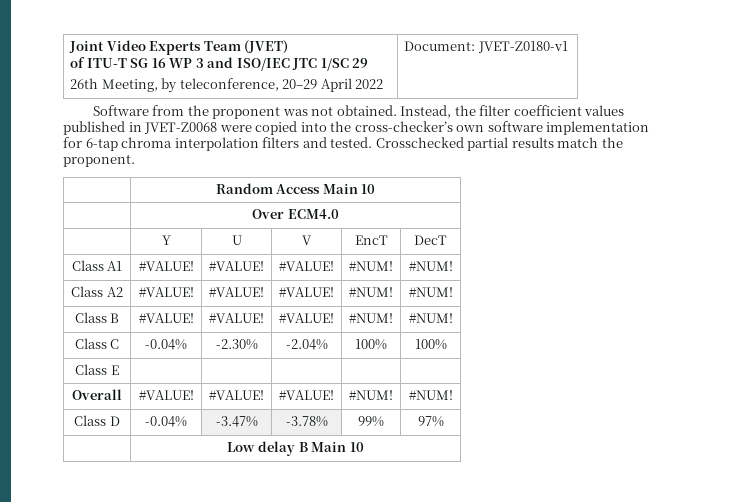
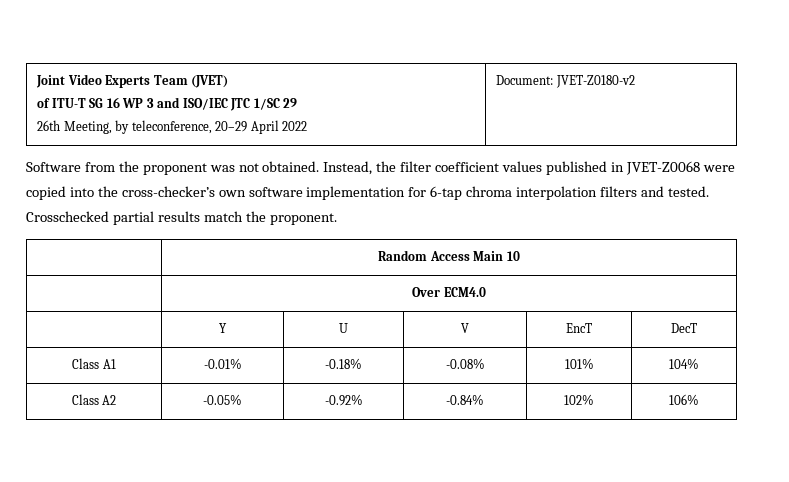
  Joint Video Experts Team (JVET)
  of ITU-T SG 16 WP 3 and ISO/IEC JTC 1/SC 29
- 26th Meeting, by teleconference, 20–29 April 2022 | Document: JVET-Z0180-v1
+ 26th Meeting, by teleconference, 20–29 April 2022 | Document: JVET-Z0180-v2
- Class A1 | #VALUE! | #VALUE! | #VALUE! | #NUM! | #NUM!
- Class A2 | #VALUE! | #VALUE! | #VALUE! | #NUM! | #NUM!
- Class B | #VALUE! | #VALUE! | #VALUE! | #NUM! | #NUM!
- Class C | -0.04% | -2.30% | -2.04% | 100% | 100%
- Class E | | | | |
- Overall | #VALUE! | #VALUE! | #VALUE! | #NUM! | #NUM!
- Class D | -0.04% | -3.47% | -3.78% | 99% | 97%
- | Low delay B Main 10
+ Class A1 | -0.01% | -0.18% | -0.08% | 101% | 104%
+ Class A2 | -0.05% | -0.92% | -0.84% | 102% | 106%

